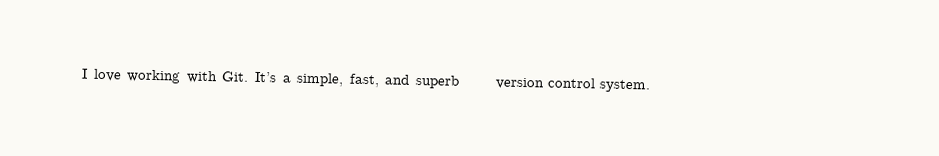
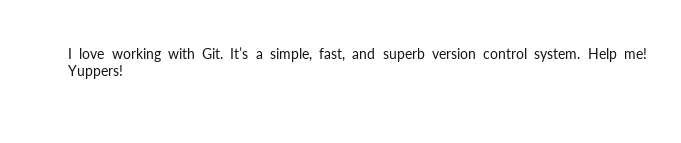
+ Help me! Yuppers!

